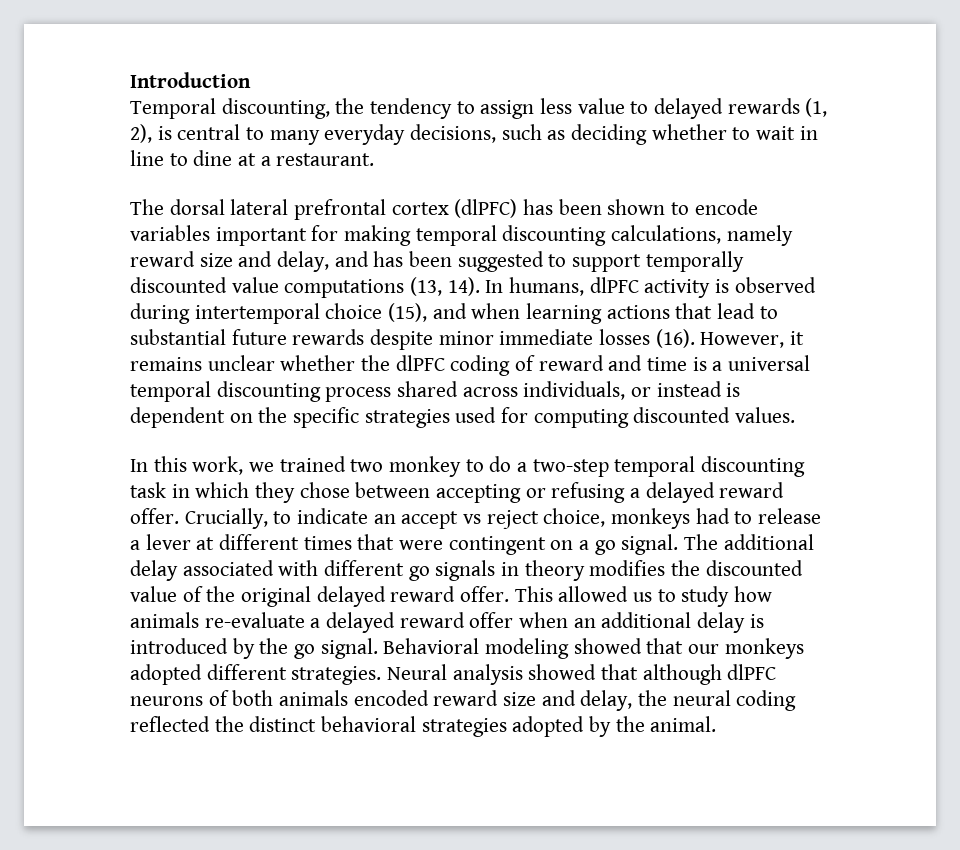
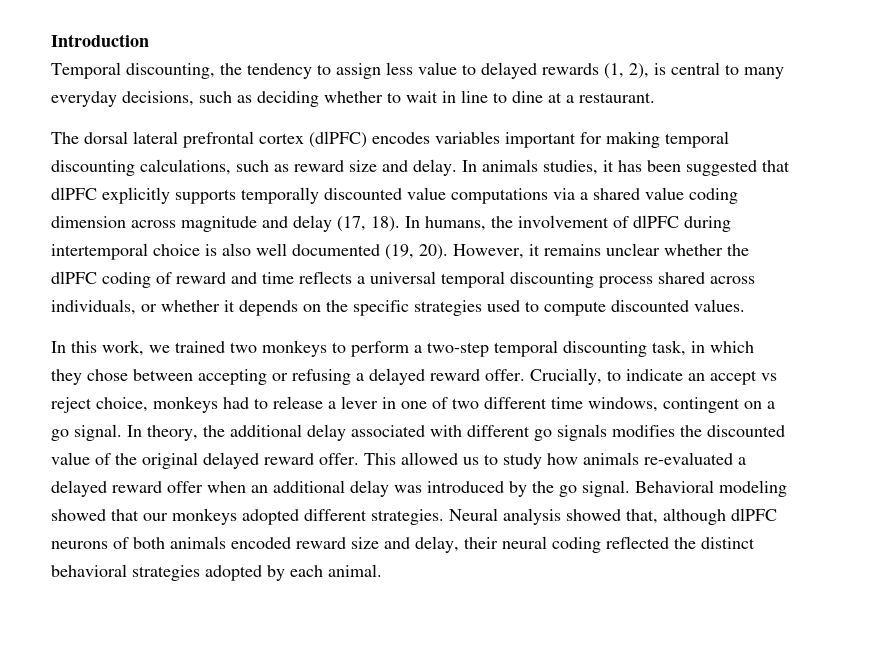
- The dorsal lateral prefrontal cortex (dlPFC) has been shown to encode variables important for making temporal discounting calculations, namely reward size and delay, and has been suggested to support temporally discounted value computations (13, 14). In humans, dlPFC activity is observed during intertemporal choice (15), and when learning actions that lead to substantial future rewards despite minor immediate losses (16).
+ The dorsal lateral prefrontal cortex (dlPFC) encodes variables important for making temporal discounting calculations, such as reward size and delay. In animals studies, it has been suggested that dlPFC explicitly supports temporally discounted value computations via a shared value coding dimension across magnitude and delay (17, 18). In humans, the involvement of dlPFC during intertemporal choice is also well documented (19, 20).
- However, it remains unclear whether the dlPFC coding of reward and time is a universal temporal discounting process shared across individuals, or instead is dependent on the specific strategies used for computing discounted values.
+ However, it remains unclear whether the dlPFC coding of reward and time reflects a universal temporal discounting process shared across individuals, or whether it depends on the specific strategies used to compute discounted values.
- In this work, we trained two monkey to do a two-step temporal discounting task in which they chose between accepting or refusing a delayed reward offer.
+ In this work, we trained two monkeys to perform a two-step temporal discounting task, in which they chose between accepting or refusing a delayed reward offer.
- Crucially, to indicate an accept vs reject choice, monkeys had to release a lever at different times that were contingent on a go signal.
+ Crucially, to indicate an accept vs reject choice, monkeys had to release a lever in one of two different time windows, contingent on a go signal.
- The additional delay associated with different go signals in theory modifies the discounted value of the original delayed reward offer.
+ In theory, the additional delay associated with different go signals modifies the discounted value of the original delayed reward offer.
- This allowed us to study how animals re-evaluate a delayed reward offer when an additional delay is introduced by the go signal.
+ This allowed us to study how animals re-evaluated a delayed reward offer when an additional delay was introduced by the go signal.
- Neural analysis showed that although dlPFC neurons of both animals encoded reward size and delay, the neural coding reflected the distinct behavioral strategies adopted by the animal.
+ Neural analysis showed that, although dlPFC neurons of both animals encoded reward size and delay, their neural coding reflected the distinct behavioral strategies adopted by each animal.

